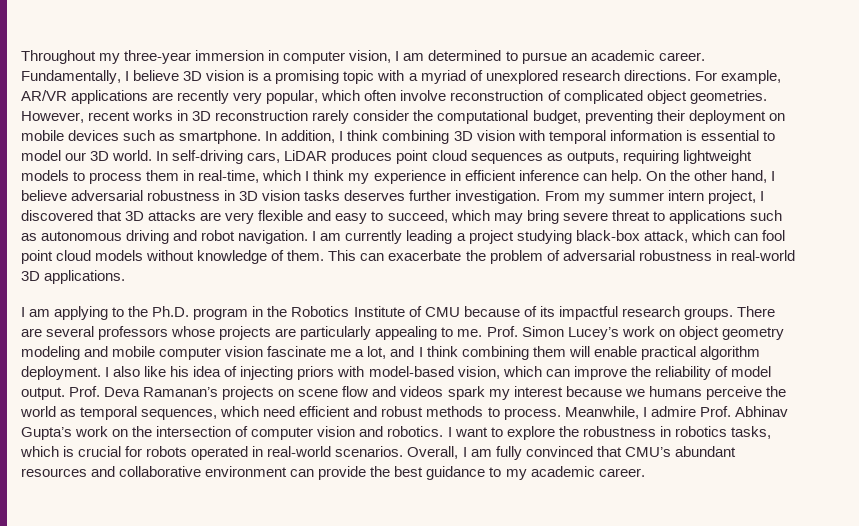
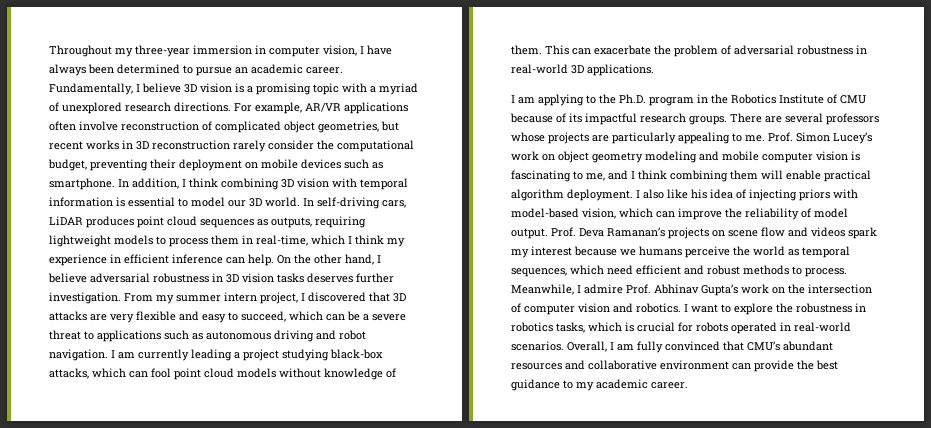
- Throughout my three-year immersion in computer vision, I am determined to pursue an academic career.
+ Throughout my three-year immersion in computer vision, I have always been determined to pursue an academic career.
- For example, AR/VR applications are recently very popular, which often involve reconstruction of complicated object geometries. However, recent works in 3D reconstruction rarely consider the computational budget, preventing their deployment on mobile devices such as smartphone.
+ For example, AR/VR applications often involve reconstruction of complicated object geometries, but recent works in 3D reconstruction rarely consider the computational budget, preventing their deployment on mobile devices such as smartphone.
- From my summer intern project, I discovered that 3D attacks are very flexible and easy to succeed, which may bring severe threat to applications such as autonomous driving and robot navigation.
+ From my summer intern project, I discovered that 3D attacks are very flexible and easy to succeed, which can be a severe threat to applications such as autonomous driving and robot navigation.
- I am currently leading a project studying black-box attack, which can fool point cloud models without knowledge of them.
+ I am currently leading a project studying black-box attacks, which can fool point cloud models without knowledge of them.
- Prof. Simon Lucey’s work on object geometry modeling and mobile computer vision fascinate me a lot, and I think combining them will enable practical algorithm deployment.
+ Prof. Simon Lucey’s work on object geometry modeling and mobile computer vision is fascinating to me, and I think combining them will enable practical algorithm deployment.

